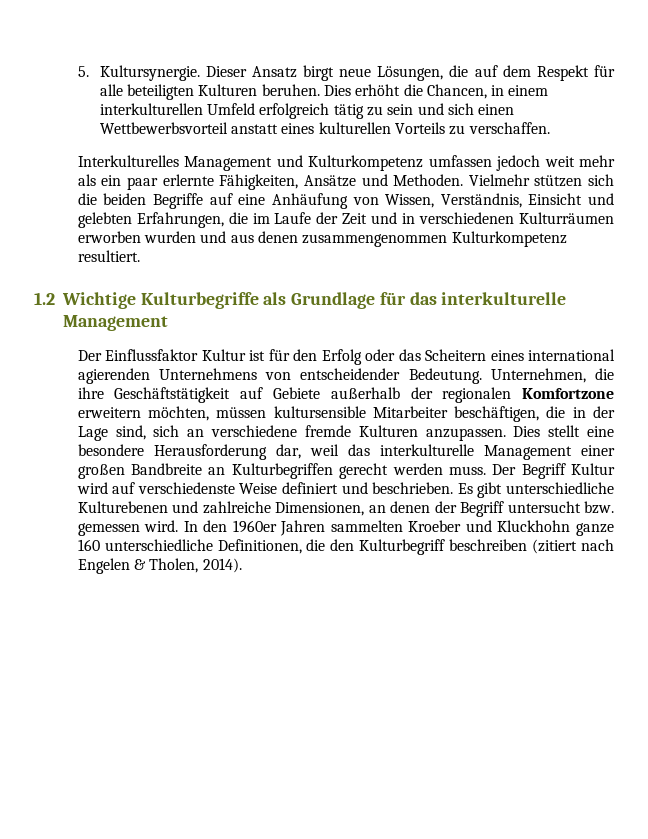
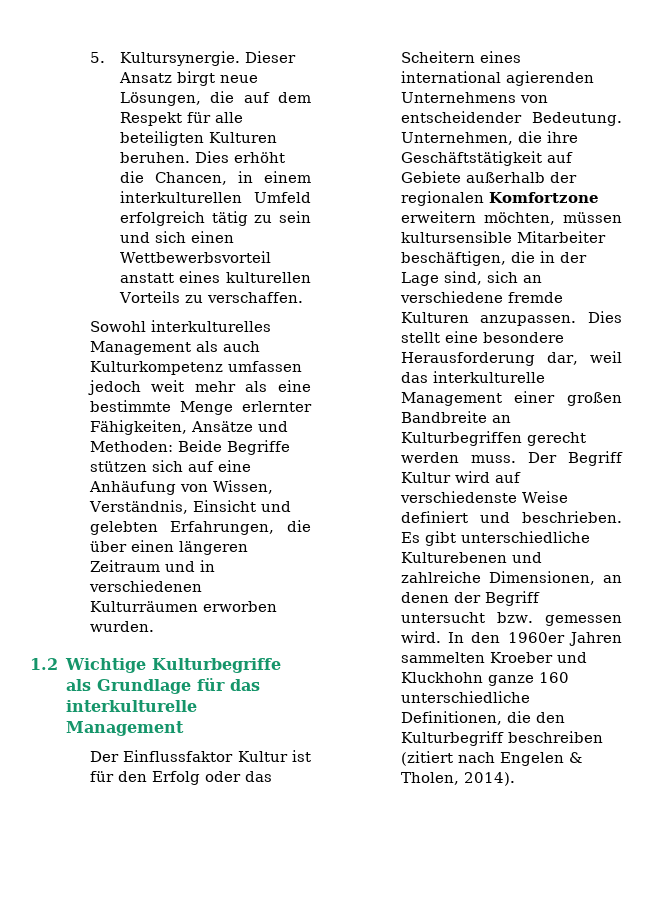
- Interkulturelles Management und Kulturkompetenz umfassen jedoch weit mehr als ein paar erlernte Fähigkeiten, Ansätze und Methoden. Vielmehr stützen sich die beiden Begriffe auf eine Anhäufung von Wissen, Verständnis, Einsicht und gelebten Erfahrungen, die im Laufe der Zeit und in verschiedenen Kulturräumen erworben wurden und aus denen zusammengenommen Kulturkompetenz resultiert.
+ Sowohl interkulturelles Management als auch Kulturkompetenz umfassen jedoch weit mehr als eine bestimmte Menge erlernter Fähigkeiten, Ansätze und Methoden: Beide Begriffe stützen sich auf eine Anhäufung von Wissen, Verständnis, Einsicht und gelebten Erfahrungen, die über einen längeren Zeitraum und in verschiedenen Kulturräumen erworben wurden.

